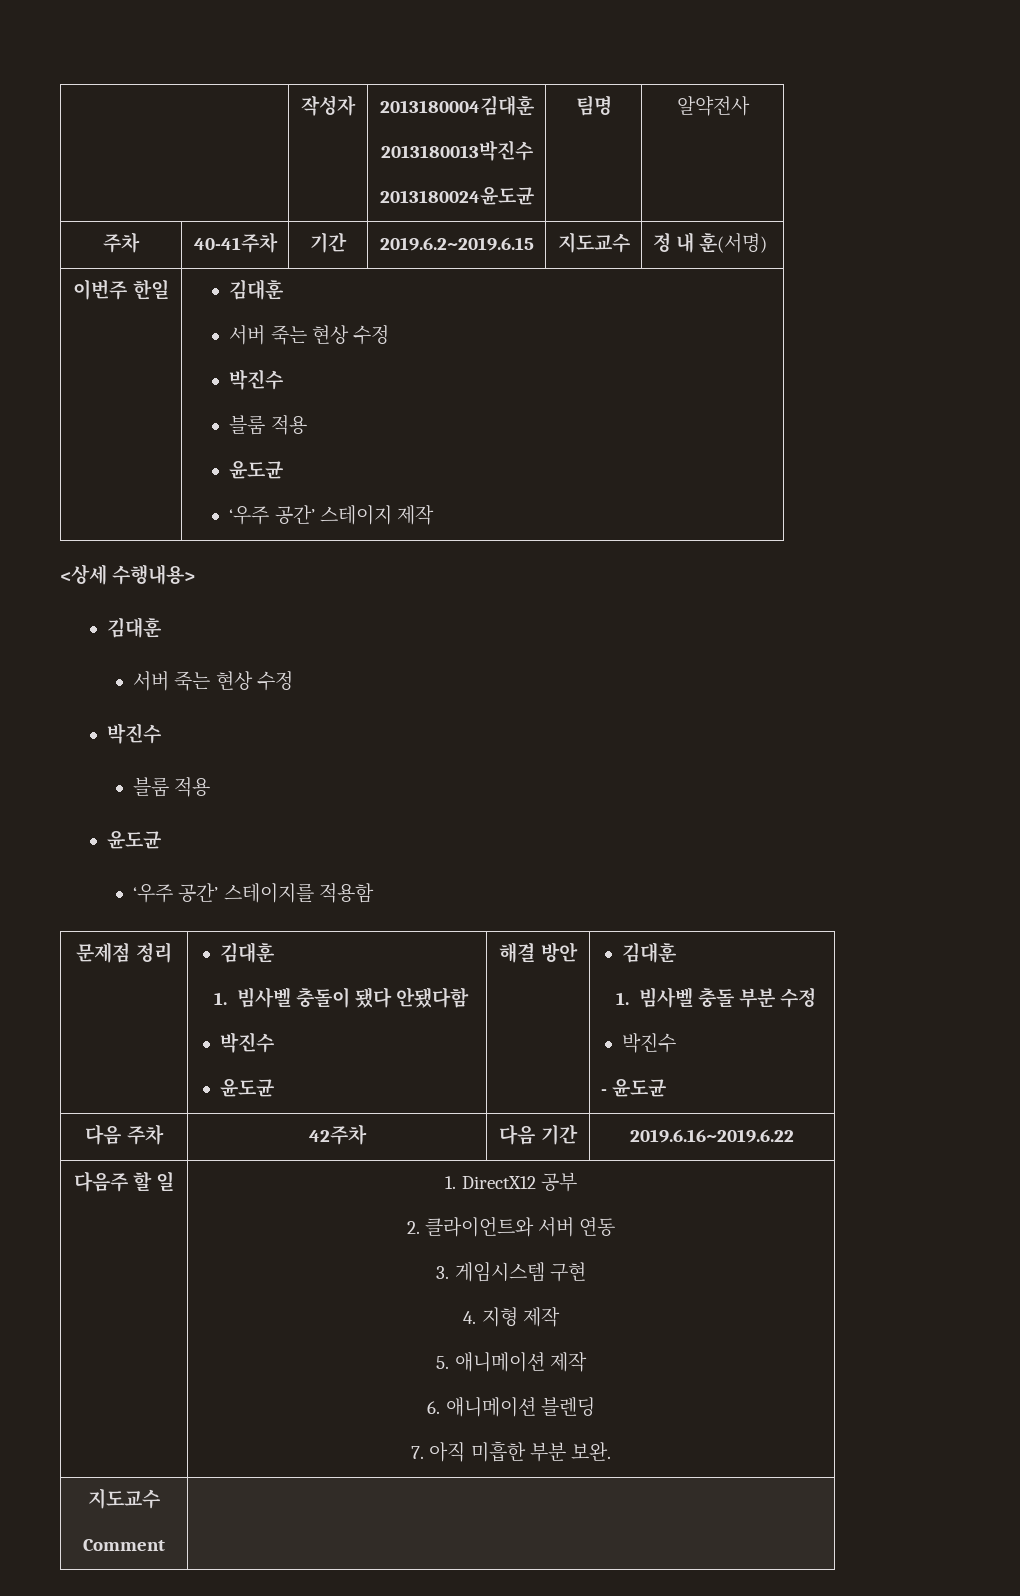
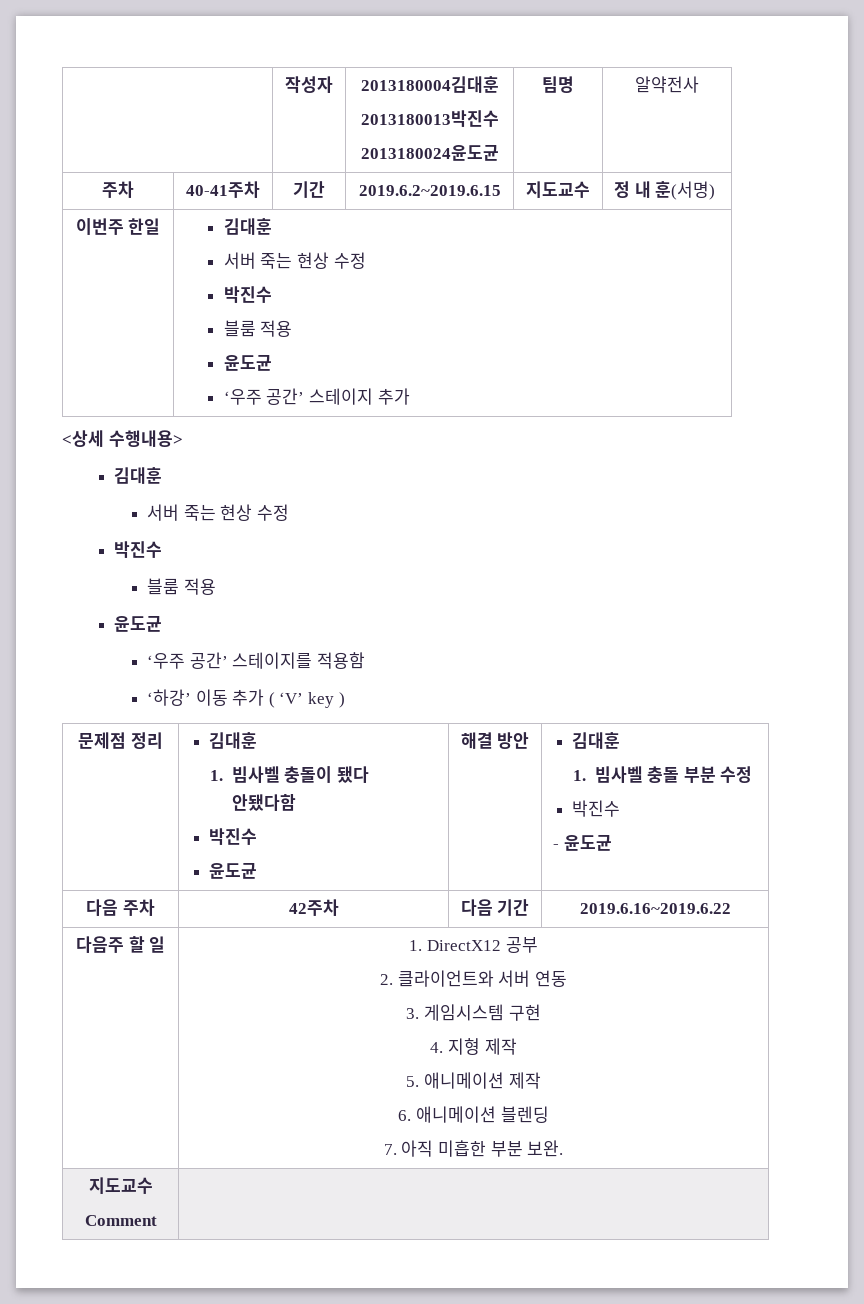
  이번주 한일 | 김대훈
  서버 죽는 현상 수정
  박진수
  블룸 적용
  윤도균
- ‘우주 공간’ 스테이지 제작
+ ‘우주 공간’ 스테이지 추가
+ ‘하강’ 이동 추가 ( ‘V’ key )

